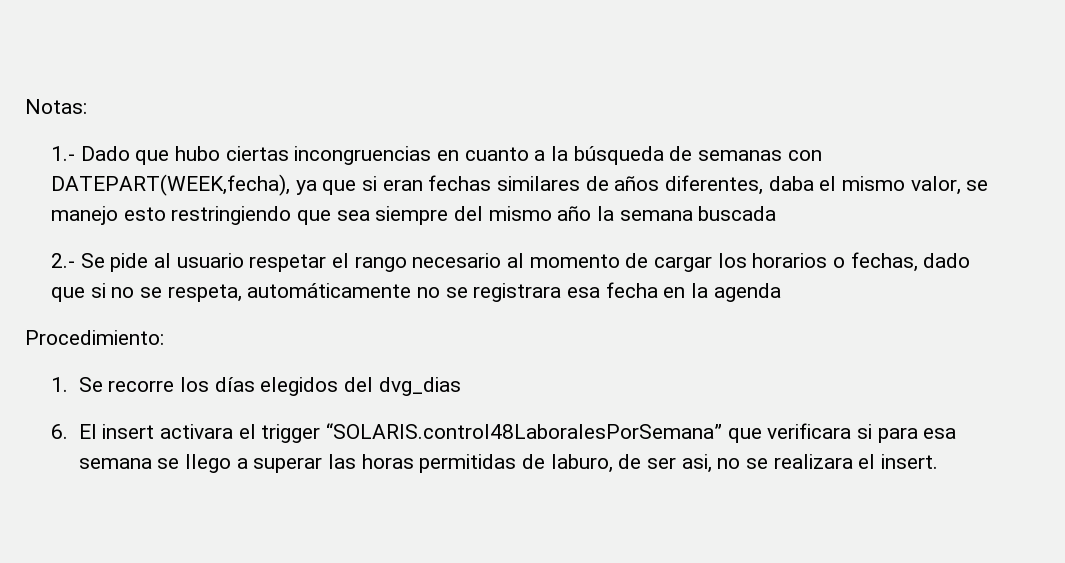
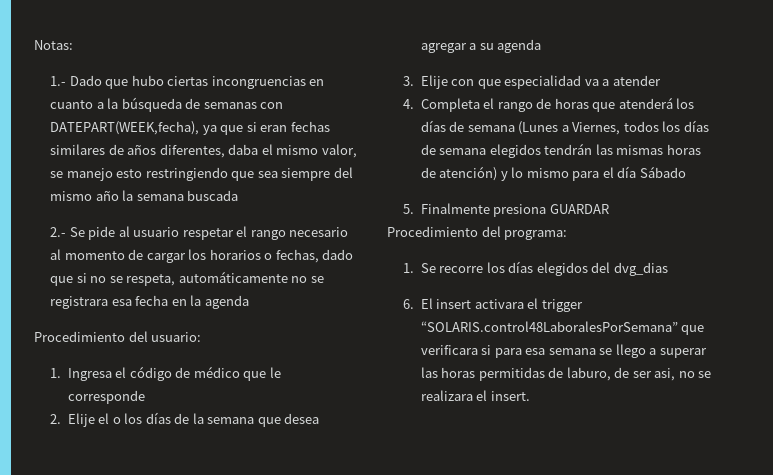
- Procedimiento:
+ Procedimiento del usuario:
+ 1. Ingresa el código de médico que le corresponde
+ 2. Elije el o los días de la semana que desea agregar a su agenda
+ 3. Elije con que especialidad va a atender
+ 4. Completa el rango de horas que atenderá los días de semana (Lunes a Viernes, todos los días de semana elegidos tendrán las mismas horas de atención) y lo mismo para el día Sábado
+ 5. Finalmente presiona GUARDAR
+ Procedimiento del programa:

